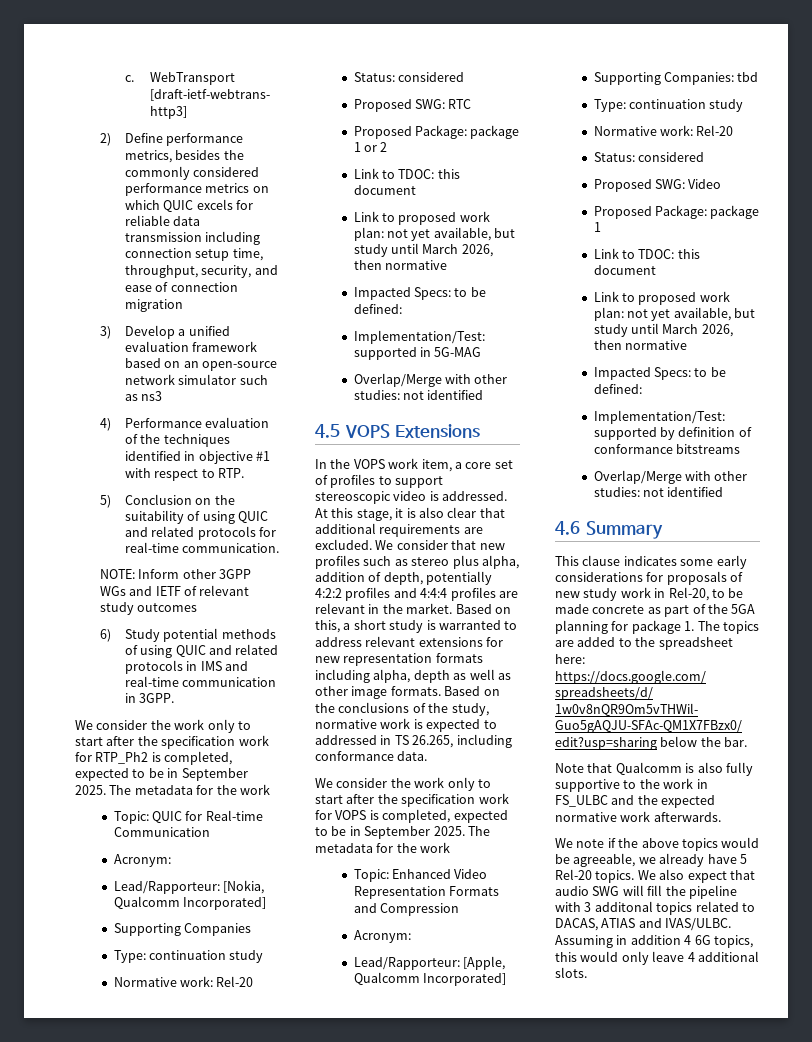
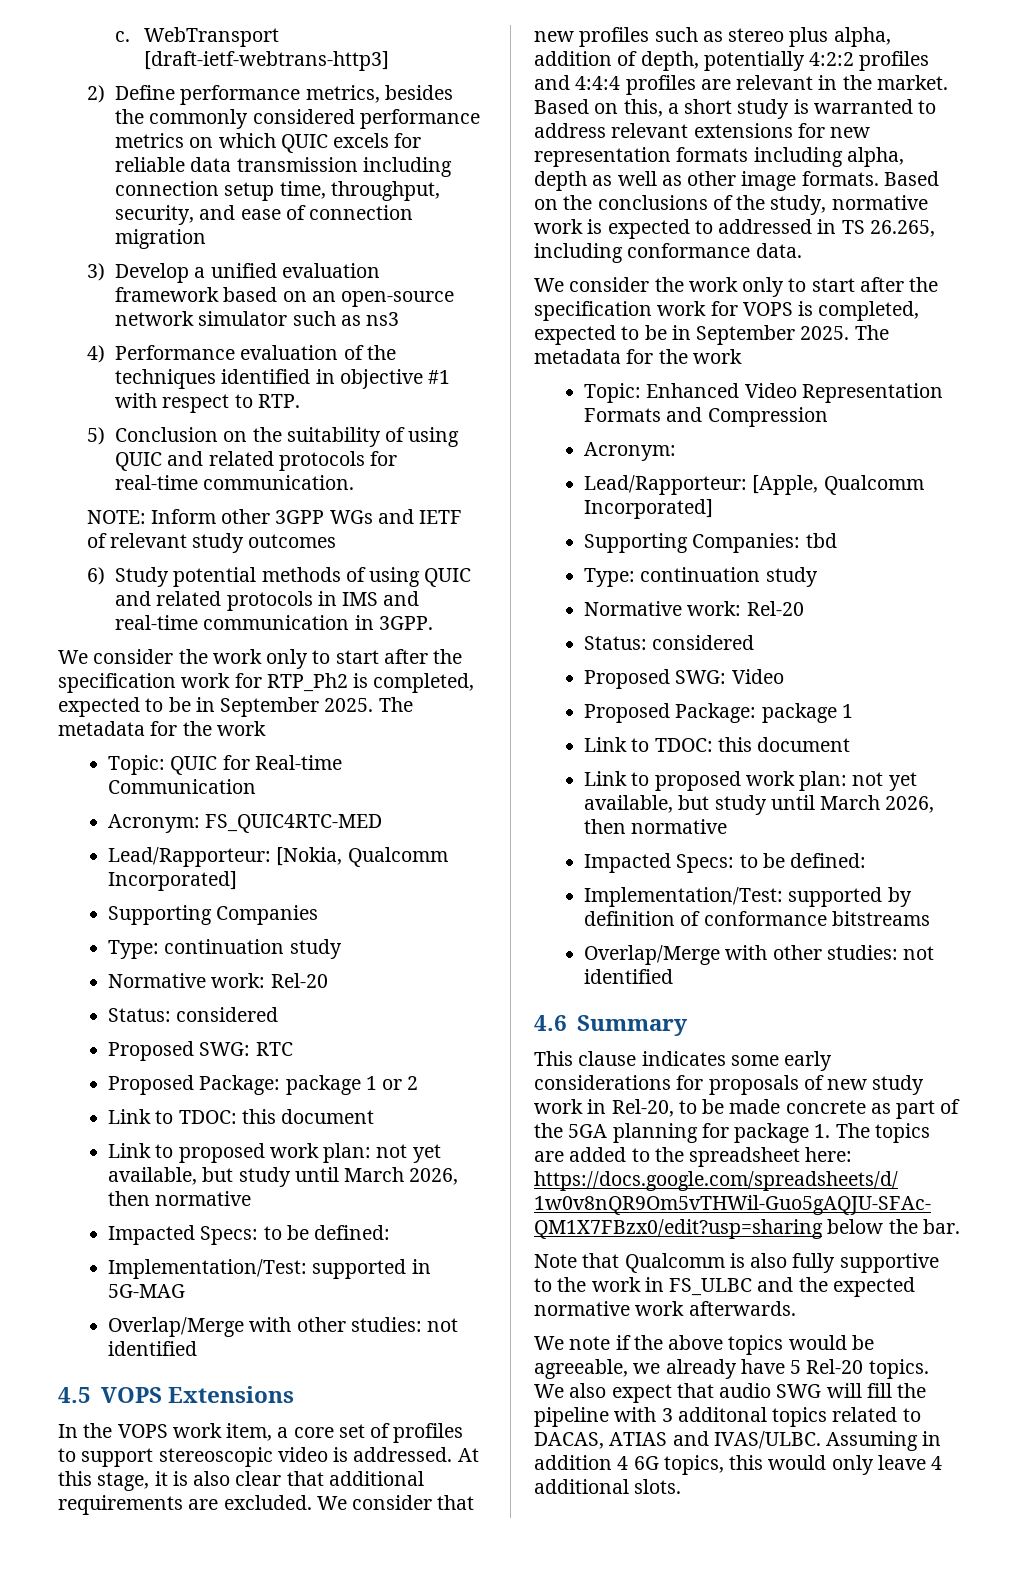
  Topic: QUIC for Real-time Communication
- Acronym:
+ Acronym: FS_QUIC4RTC-MED

